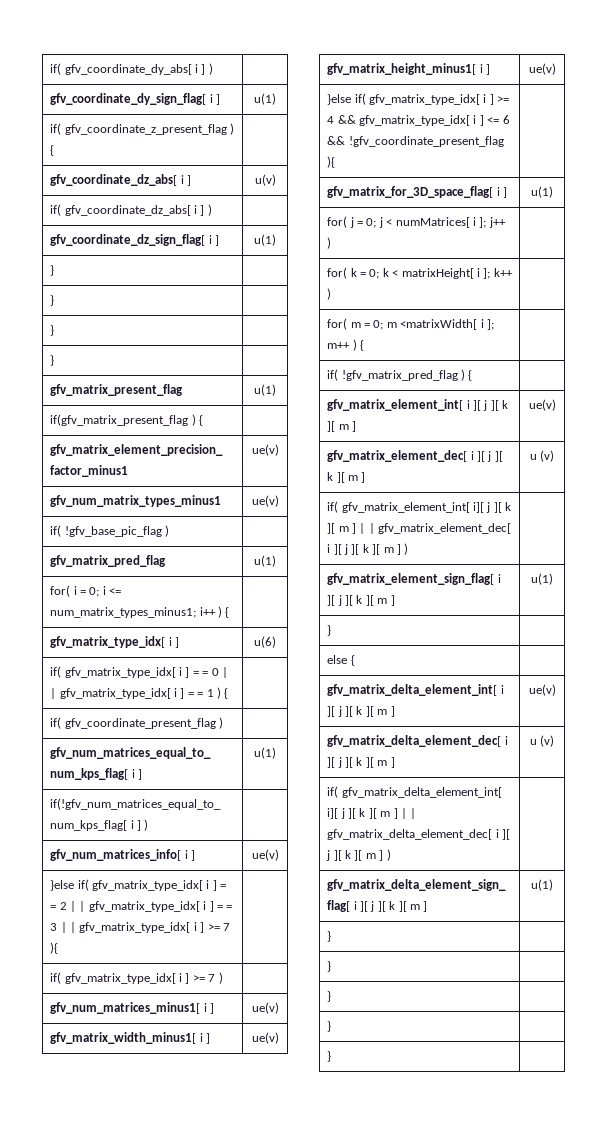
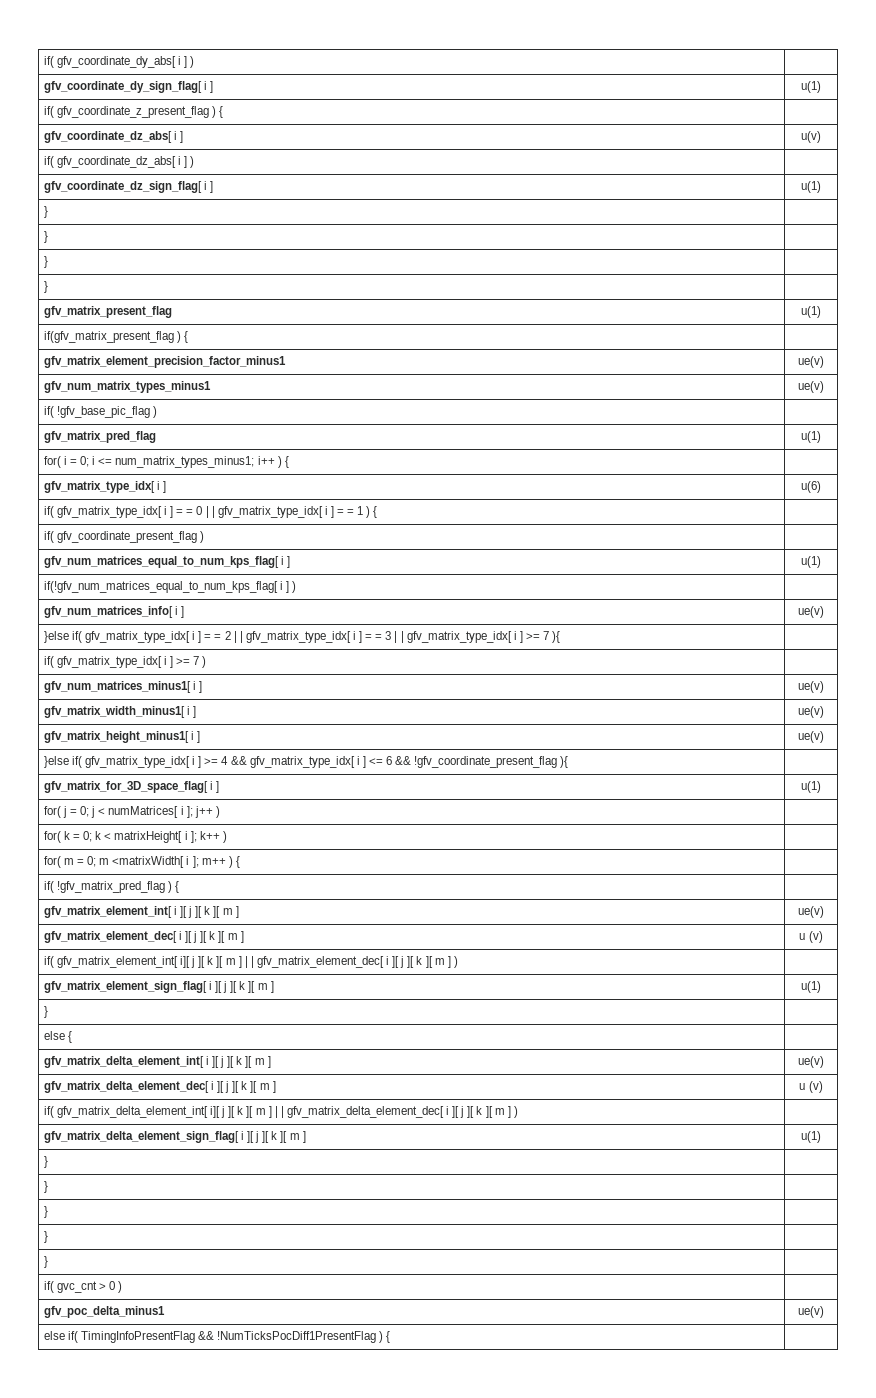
+ if( gvc_cnt > 0 ) |
+ gfv_poc_delta_minus1 | ue(v)
+ else if( TimingInfoPresentFlag && !NumTicksPocDiff1PresentFlag ) { |

